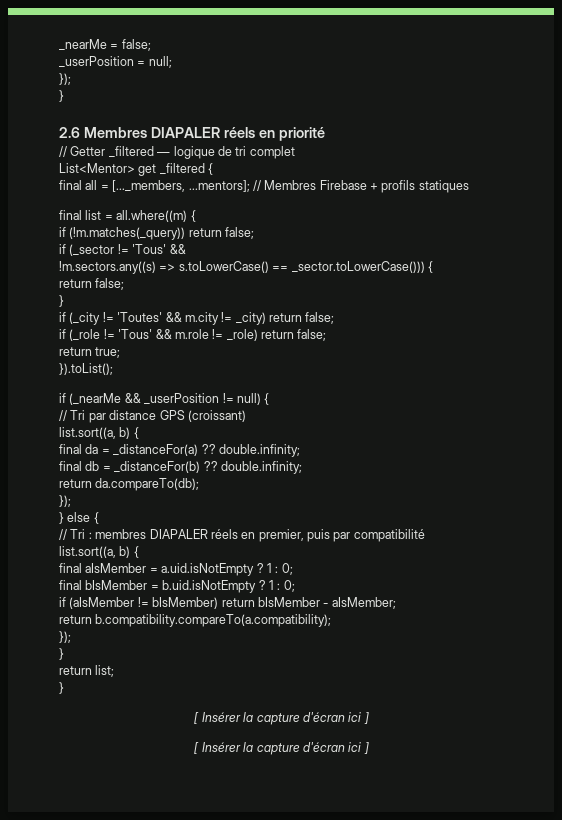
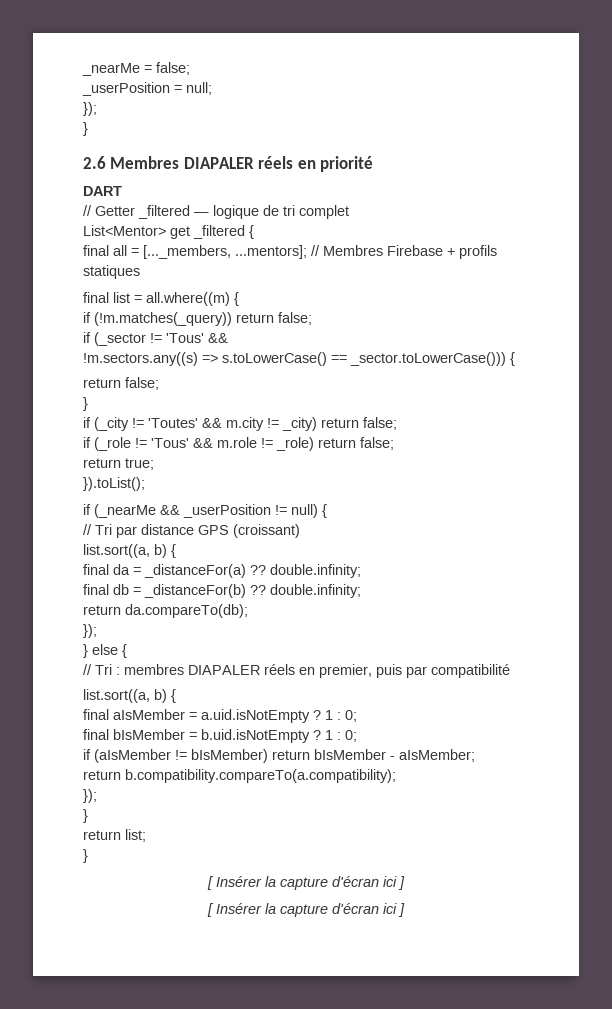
+ DART

